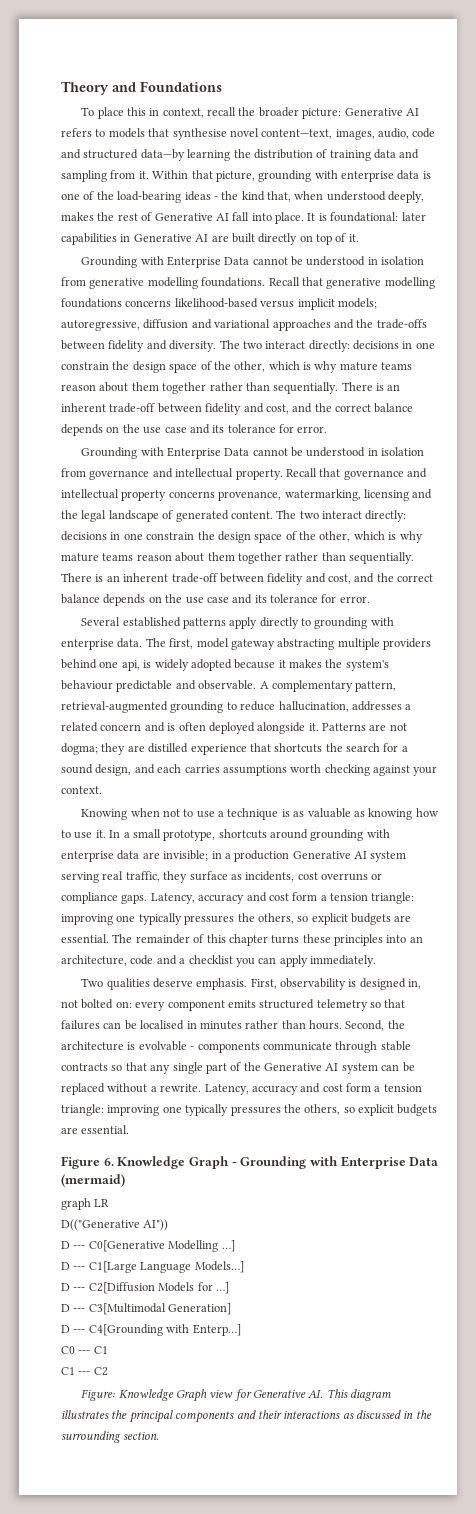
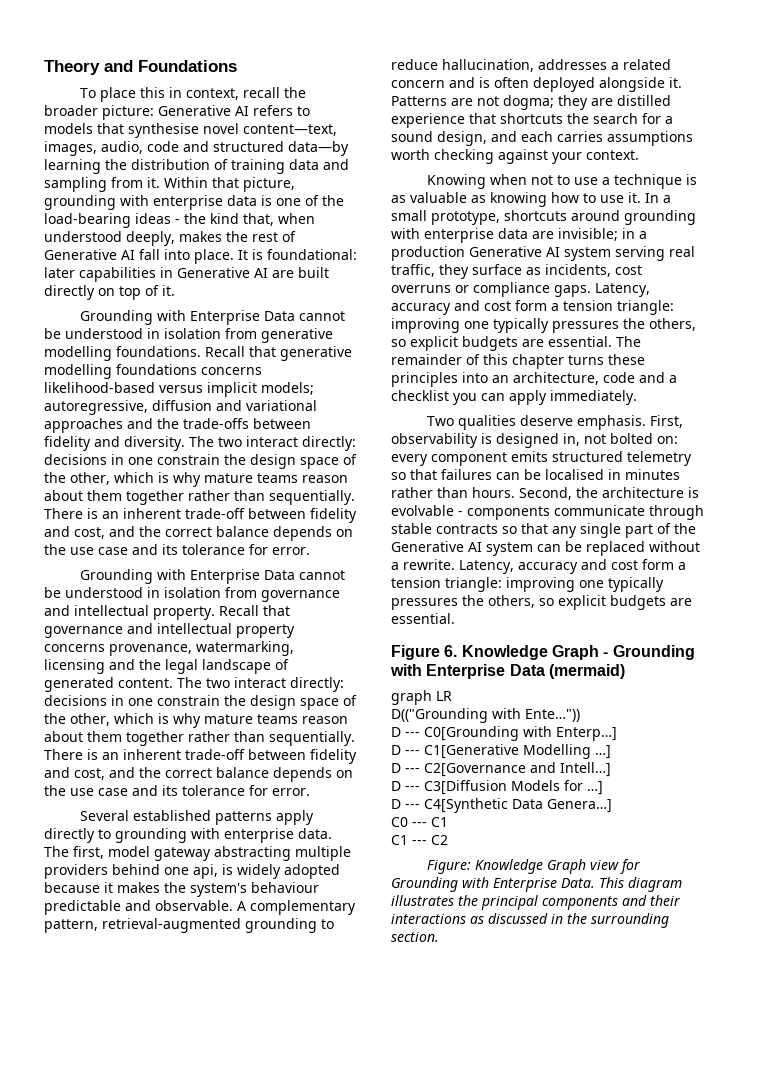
- D(("Generative AI"))
- D --- C0[Generative Modelling …]
+ D(("Grounding with Ente…"))
+ D --- C0[Grounding with Enterp…]
+ D --- C1[Generative Modelling …]
- D --- C1[Large Language Models…]
- D --- C2[Diffusion Models for …]
+ D --- C2[Governance and Intell…]
+ D --- C3[Diffusion Models for …]
- D --- C3[Multimodal Generation]
- D --- C4[Grounding with Enterp…]
+ D --- C4[Synthetic Data Genera…]
- Figure: Knowledge Graph view for Generative AI. This diagram illustrates the principal components and their interactions as discussed in the surrounding section.
+ Figure: Knowledge Graph view for Grounding with Enterprise Data. This diagram illustrates the principal components and their interactions as discussed in the surrounding section.

